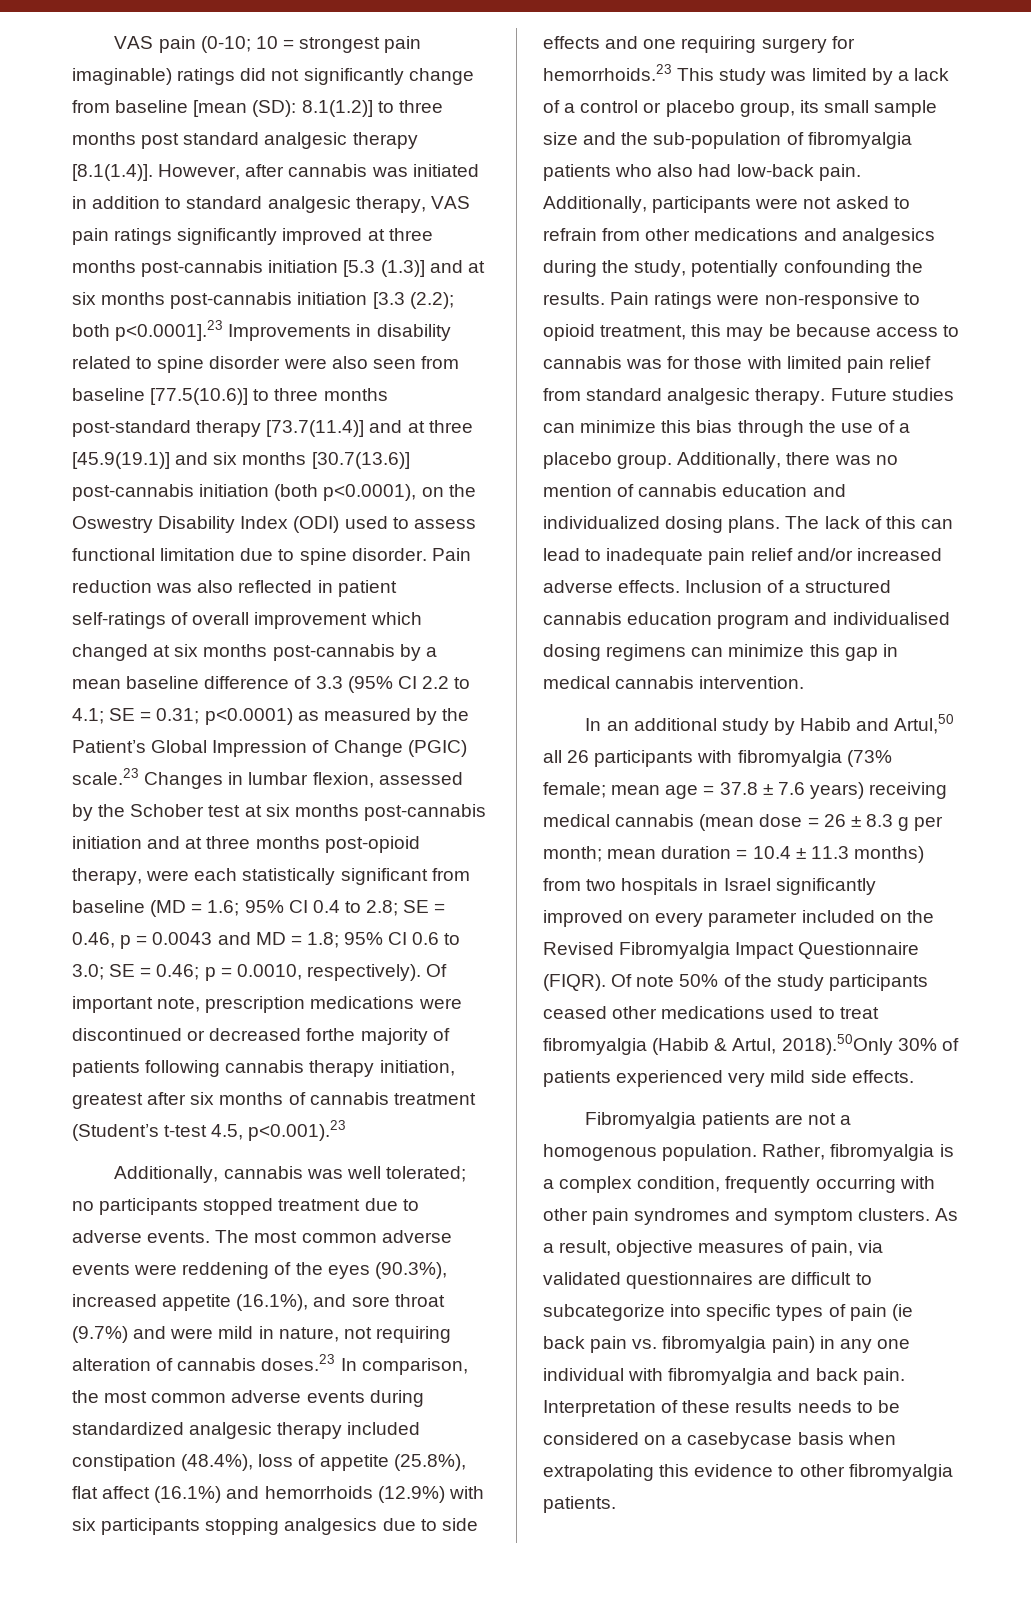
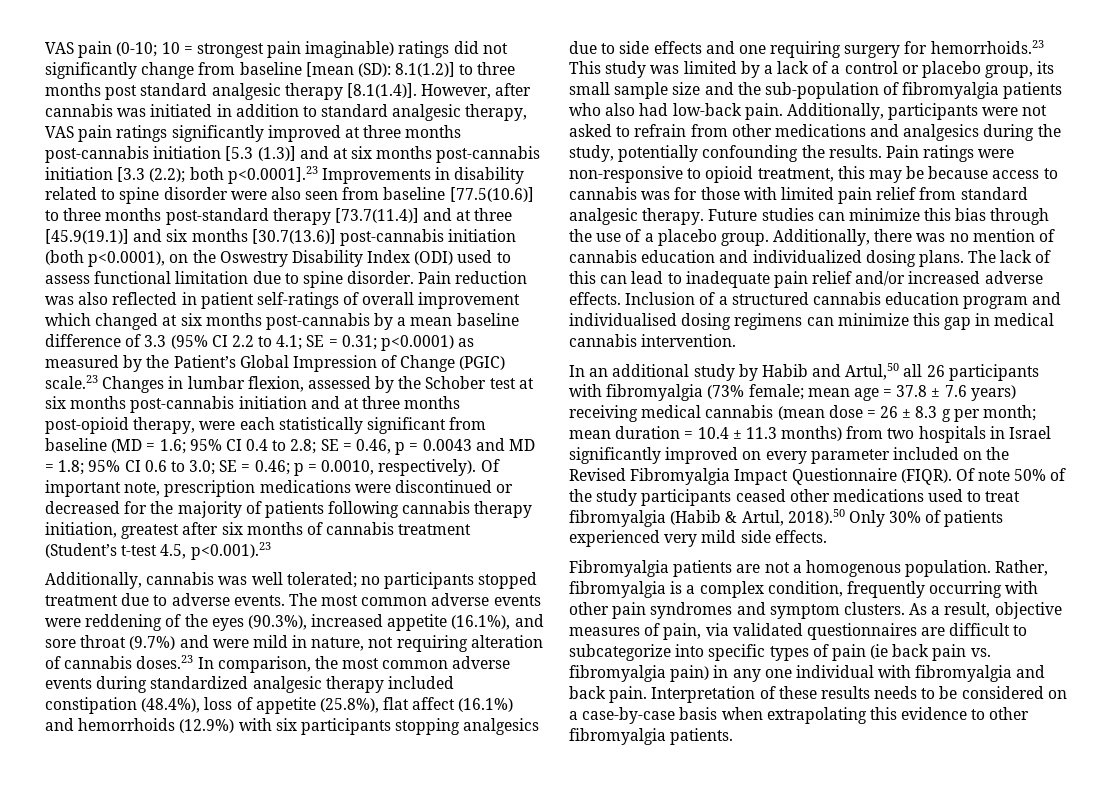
- Of important note, prescription medications were discontinued or decreased forthe majority of patients following cannabis therapy initiation, greatest after six months of cannabis treatment (Student’s t-test 4.5, p<0.001).23
+ Of important note, prescription medications were discontinued or decreased for the majority of patients following cannabis therapy initiation, greatest after six months of cannabis treatment (Student’s t-test 4.5, p<0.001).23
- Of note 50% of the study participants ceased other medications used to treat fibromyalgia (Habib & Artul, 2018).50Only 30% of patients experienced very mild side effects.
+ Of note 50% of the study participants ceased other medications used to treat fibromyalgia (Habib & Artul, 2018).50 Only 30% of patients experienced very mild side effects.
- Interpretation of these results needs to be considered on a casebycase basis when extrapolating this evidence to other fibromyalgia patients.
+ Interpretation of these results needs to be considered on a case-by-case basis when extrapolating this evidence to other fibromyalgia patients.

